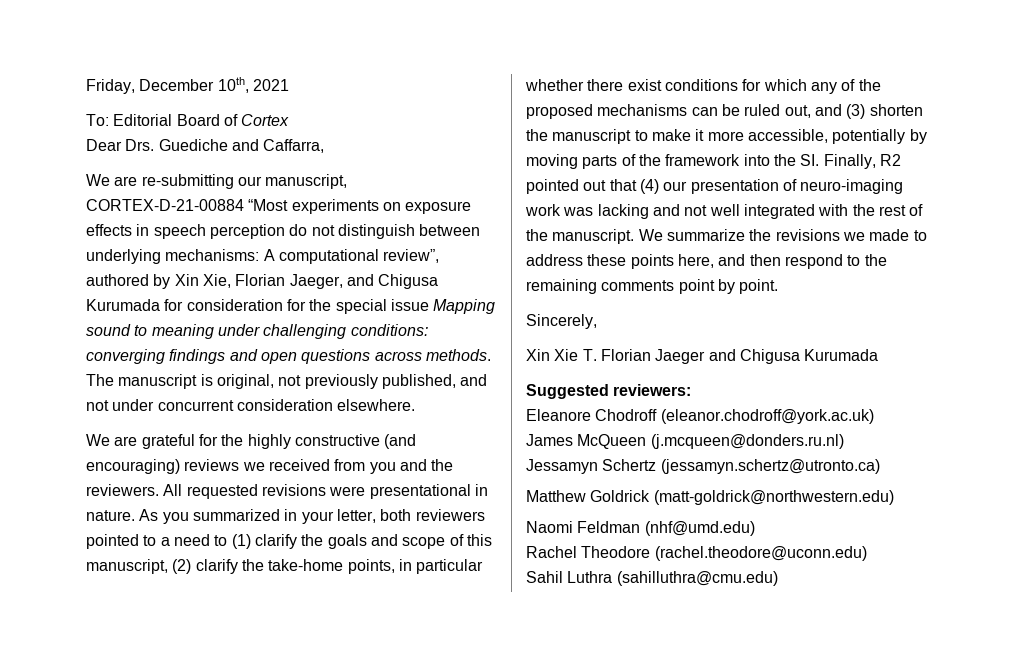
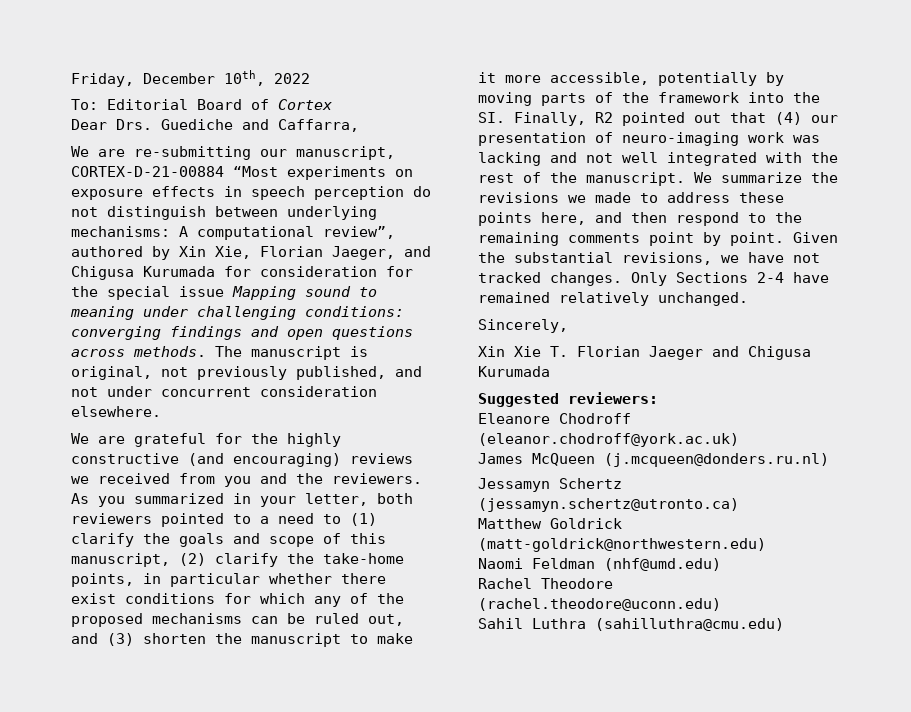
- Friday, December 10th, 2021
+ Friday, December 10th, 2022
- All requested revisions were presentational in nature.
+ Given the substantial revisions, we have not tracked changes. Only Sections 2-4 have remained relatively unchanged.

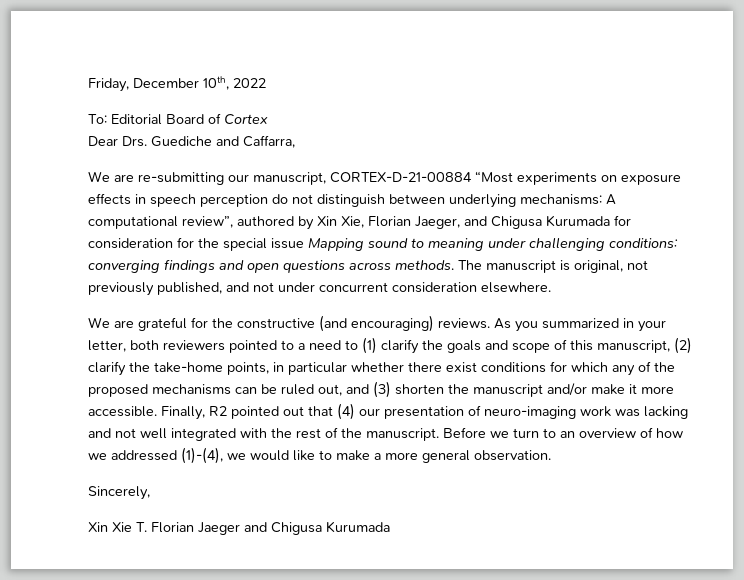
- We are grateful for the highly constructive (and encouraging) reviews we received from you and the reviewers.
+ We are grateful for the constructive (and encouraging) reviews.
- As you summarized in your letter, both reviewers pointed to a need to (1) clarify the goals and scope of this manuscript, (2) clarify the take-home points, in particular whether there exist conditions for which any of the proposed mechanisms can be ruled out, and (3) shorten the manuscript to make it more accessible, potentially by moving parts of the framework into the SI. Finally, R2 pointed out that (4) our presentation of neuro-imaging work was lacking and not well integrated with the rest of the manuscript.
+ As you summarized in your letter, both reviewers pointed to a need to (1) clarify the goals and scope of this manuscript, (2) clarify the take-home points, in particular whether there exist conditions for which any of the proposed mechanisms can be ruled out, and (3) shorten the manuscript and/or make it more accessible. Finally, R2 pointed out that (4) our presentation of neuro-imaging work was lacking and not well integrated with the rest of the manuscript.
- We summarize the revisions we made to address these points here, and then respond to the remaining comments point by point. Given the substantial revisions, we have not tracked changes. Only Sections 2-4 have remained relatively unchanged.
+ Before we turn to an overview of how we addressed (1)-(4), we would like to make a more general observation.
- Suggested reviewers:
- Eleanore Chodroff (eleanor.chodroff@york.ac.uk)
- James McQueen (j.mcqueen@donders.ru.nl)
- Jessamyn Schertz (jessamyn.schertz@utronto.ca)
- Matthew Goldrick (matt-goldrick@northwestern.edu)
- Naomi Feldman (nhf@umd.edu)
- Rachel Theodore (rachel.theodore@uconn.edu)
- Sahil Luthra (sahilluthra@cmu.edu)

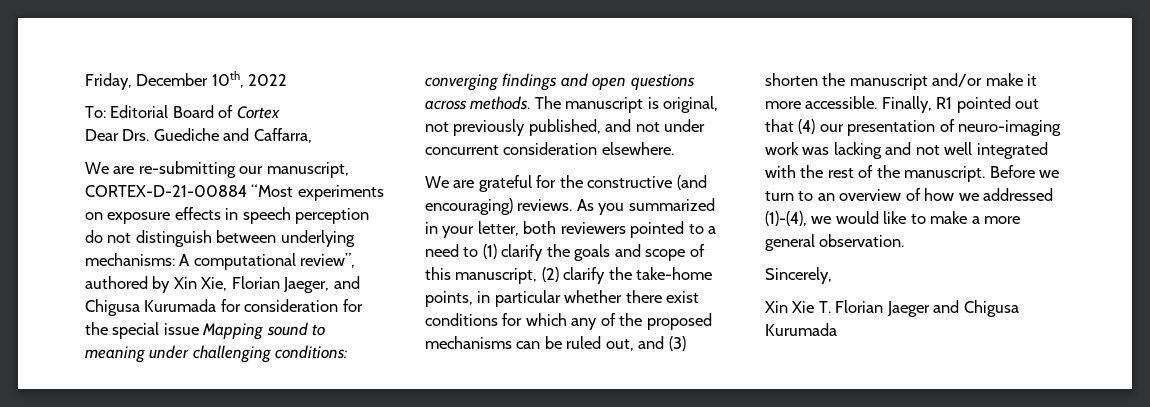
- Finally, R2 pointed out that (4) our presentation of neuro-imaging work was lacking and not well integrated with the rest of the manuscript.
+ Finally, R1 pointed out that (4) our presentation of neuro-imaging work was lacking and not well integrated with the rest of the manuscript.

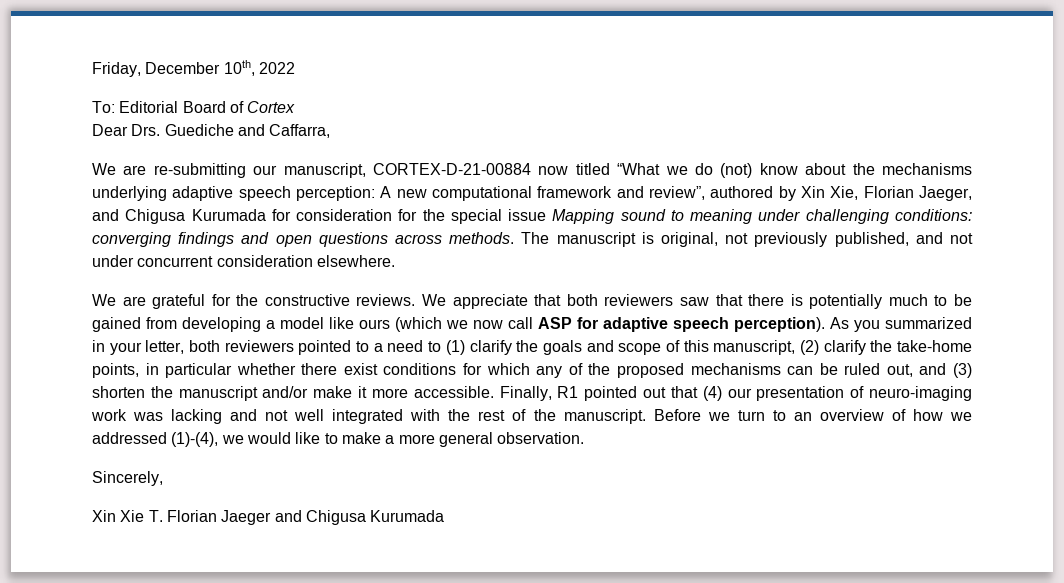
- We are re-submitting our manuscript, CORTEX-D-21-00884 “Most experiments on exposure effects in speech perception do not distinguish between underlying mechanisms: A computational review”, authored by Xin Xie, Florian Jaeger, and Chigusa Kurumada for consideration for the special issue Mapping sound to meaning under challenging conditions: converging findings and open questions across methods.
+ We are re-submitting our manuscript, CORTEX-D-21-00884 now titled “What we do (not) know about the mechanisms underlying adaptive speech perception: A new computational framework and review”, authored by Xin Xie, Florian Jaeger, and Chigusa Kurumada for consideration for the special issue Mapping sound to meaning under challenging conditions: converging findings and open questions across methods.
- We are grateful for the constructive (and encouraging) reviews.
+ We are grateful for the constructive reviews. We appreciate that both reviewers saw that there is potentially much to be gained from developing a model like ours (which we now call ASP for adaptive speech perception).

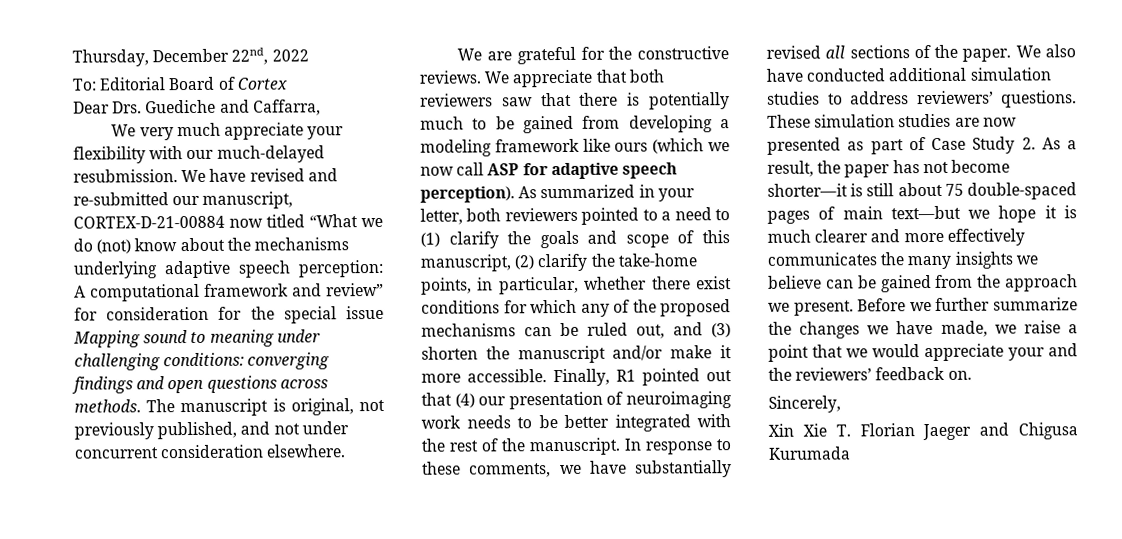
- Friday, December 10th, 2022
+ Thursday, December 22nd, 2022
- We are re-submitting our manuscript, CORTEX-D-21-00884 now titled “What we do (not) know about the mechanisms underlying adaptive speech perception: A new computational framework and review”, authored by Xin Xie, Florian Jaeger, and Chigusa Kurumada for consideration for the special issue Mapping sound to meaning under challenging conditions: converging findings and open questions across methods.
+ We very much appreciate your flexibility with our much-delayed resubmission. We have revised and re-submitted our manuscript, CORTEX-D-21-00884 now titled “What we do (not) know about the mechanisms underlying adaptive speech perception: A computational framework and review” for consideration for the special issue Mapping sound to meaning under challenging conditions: converging findings and open questions across methods.
- We appreciate that both reviewers saw that there is potentially much to be gained from developing a model like ours (which we now call ASP for adaptive speech perception).
+ We appreciate that both reviewers saw that there is potentially much to be gained from developing a modeling framework like ours (which we now call ASP for adaptive speech perception).
- As you summarized in your letter, both reviewers pointed to a need to (1) clarify the goals and scope of this manuscript, (2) clarify the take-home points, in particular whether there exist conditions for which any of the proposed mechanisms can be ruled out, and (3) shorten the manuscript and/or make it more accessible.
+ As summarized in your letter, both reviewers pointed to a need to (1) clarify the goals and scope of this manuscript, (2) clarify the take-home points, in particular, whether there exist conditions for which any of the proposed mechanisms can be ruled out, and (3) shorten the manuscript and/or make it more accessible.
- Finally, R1 pointed out that (4) our presentation of neuro-imaging work was lacking and not well integrated with the rest of the manuscript.
+ Finally, R1 pointed out that (4) our presentation of neuroimaging work needs to be better integrated with the rest of the manuscript.
- Before we turn to an overview of how we addressed (1)-(4), we would like to make a more general observation.
+ In response to these comments, we have substantially revised all sections of the paper. We also have conducted additional simulation studies to address reviewers’ questions. These simulation studies are now presented as part of Case Study 2. As a result, the paper has not become shorter—it is still about 75 double-spaced pages of main text—but we hope it is much clearer and more effectively communicates the many insights we believe can be gained from the approach we present. Before we further summarize the changes we have made, we raise a point that we would appreciate your and the reviewers’ feedback on.

